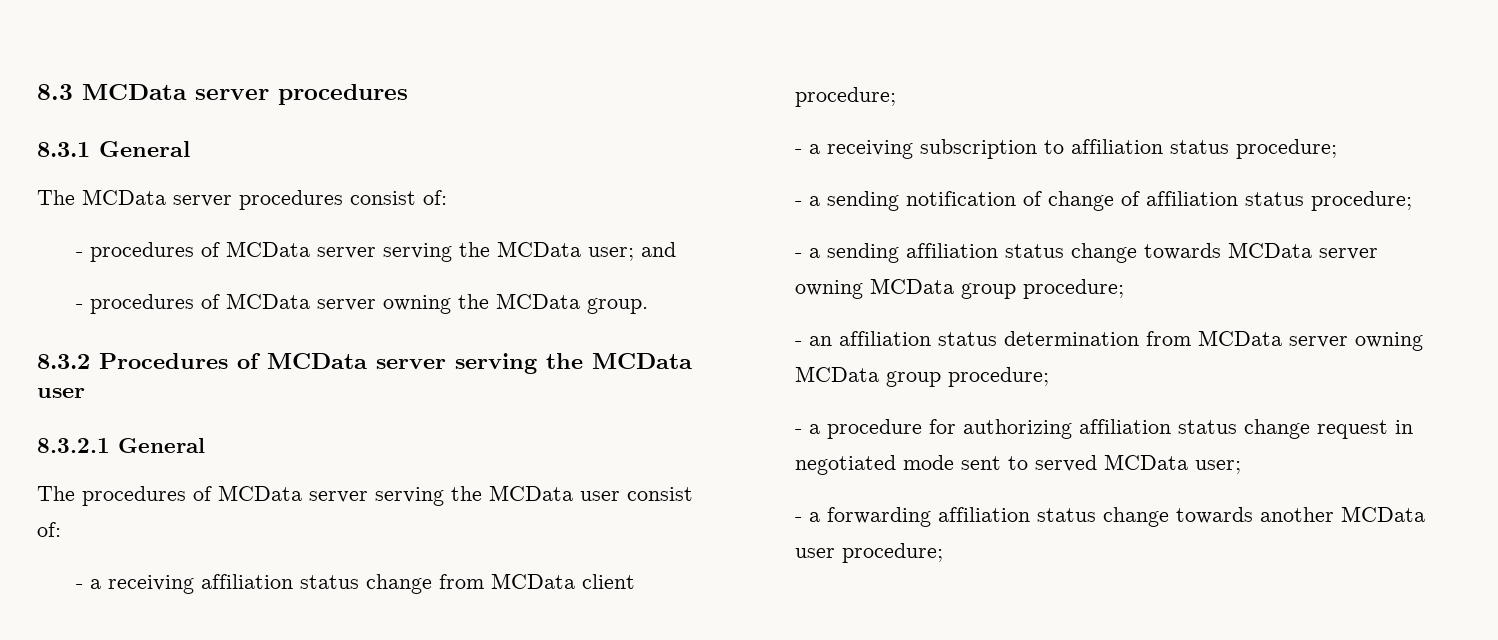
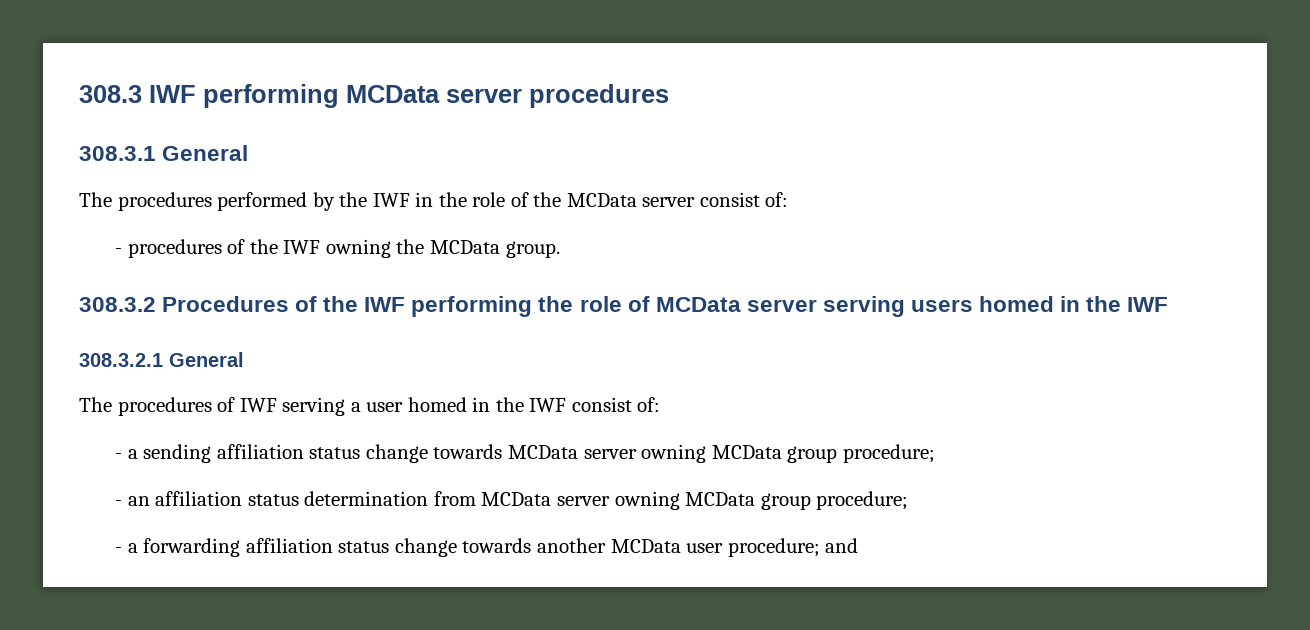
- 8.3 MCData server procedures
+ 308.3 IWF performing MCData server procedures
- 8.3.1 General
- The MCData server procedures consist of:
+ 308.3.1 General
+ The procedures performed by the IWF in the role of the MCData server consist of:
- - procedures of MCData server serving the MCData user; and
- - procedures of MCData server owning the MCData group.
+ - procedures of the IWF owning the MCData group.
- 8.3.2 Procedures of MCData server serving the MCData user
- 8.3.2.1 General
- The procedures of MCData server serving the MCData user consist of:
- - a receiving affiliation status change from MCData client procedure;
- - a receiving subscription to affiliation status procedure;
- - a sending notification of change of affiliation status procedure;
+ 308.3.2 Procedures of the IWF performing the role of MCData server serving users homed in the IWF
+ 308.3.2.1 General
+ The procedures of IWF serving a user homed in the IWF consist of:
- - a procedure for authorizing affiliation status change request in negotiated mode sent to served MCData user;
- - a forwarding affiliation status change towards another MCData user procedure;
+ - a forwarding affiliation status change towards another MCData user procedure; and

